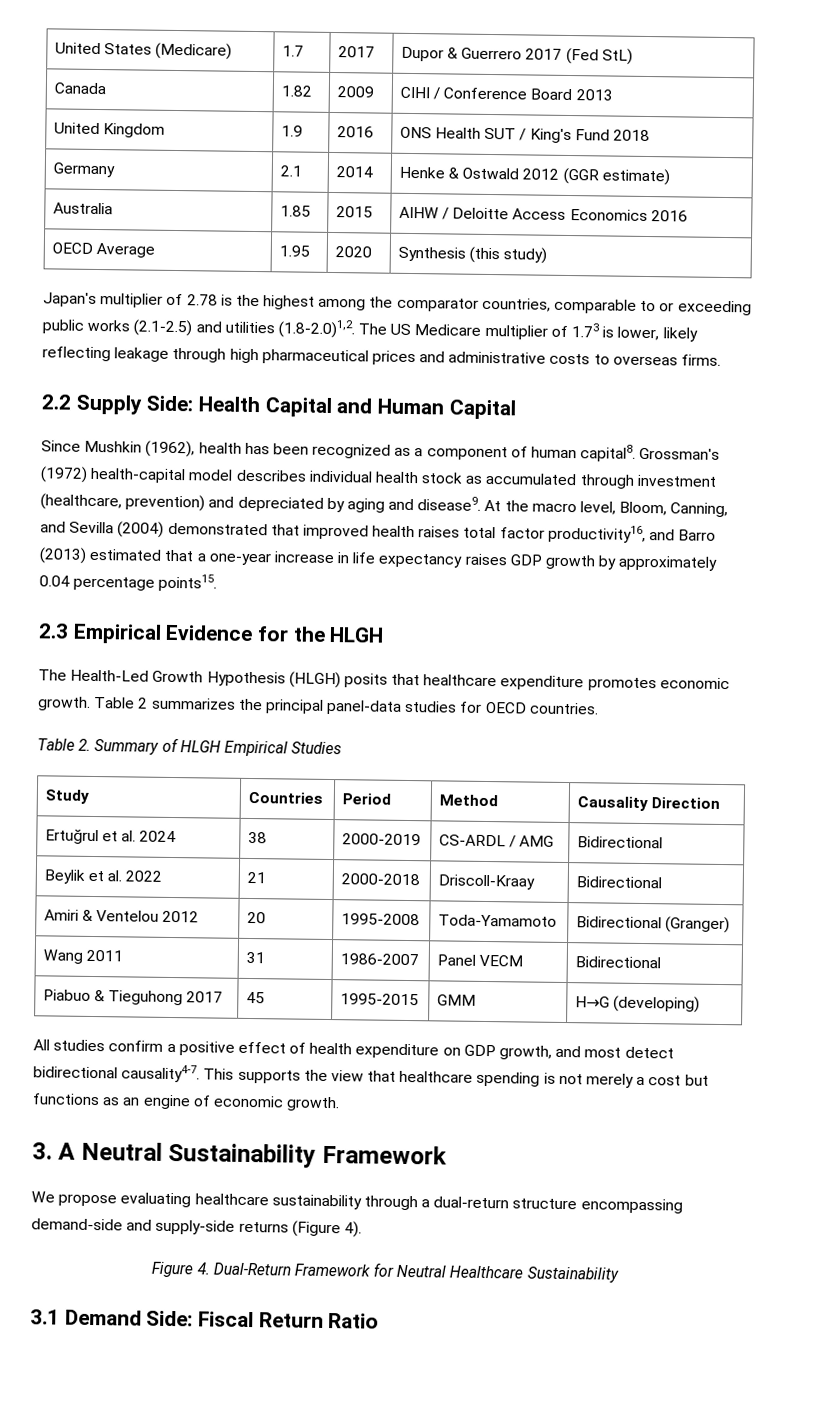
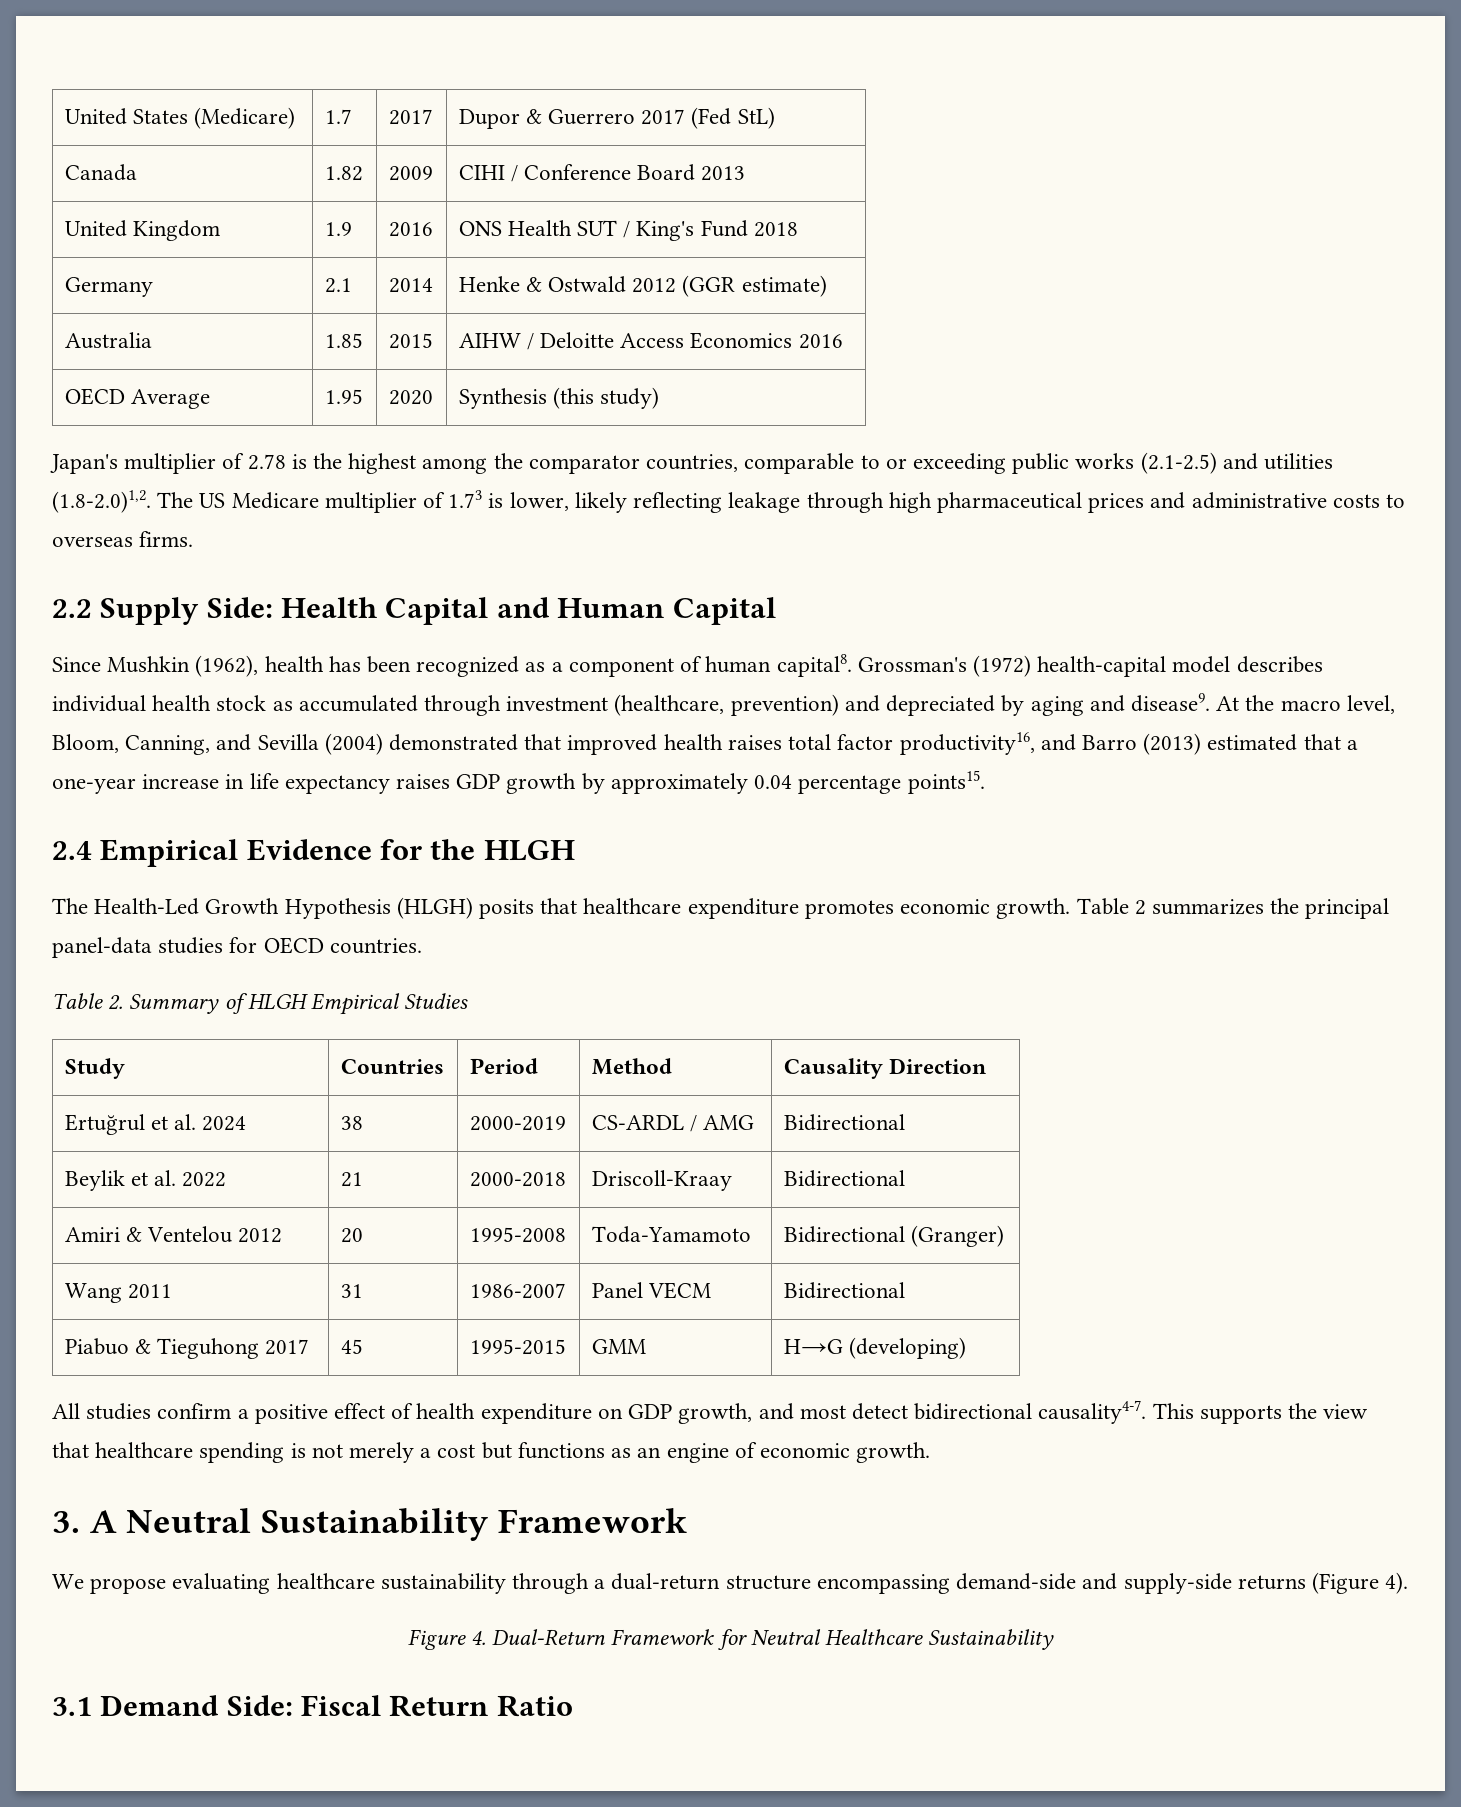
- 2.3 Empirical Evidence for the HLGH
+ 2.4 Empirical Evidence for the HLGH

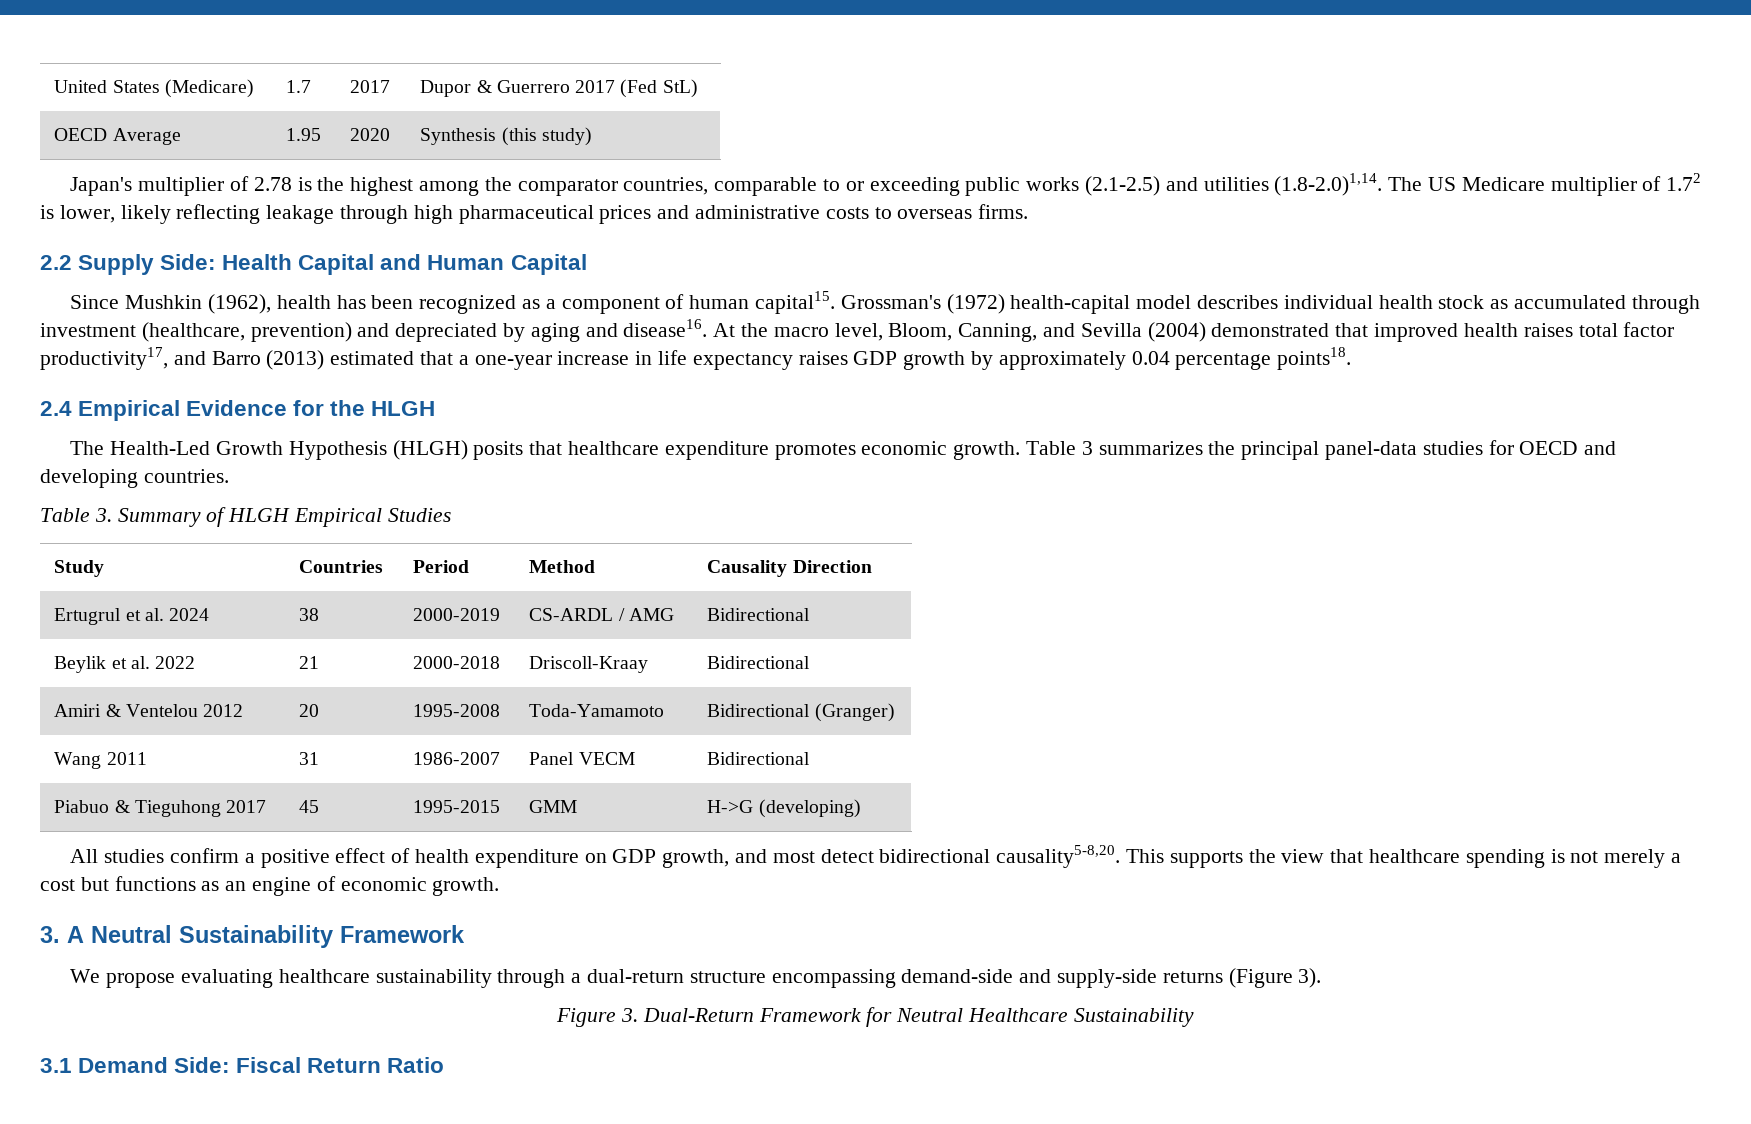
- Canada | 1.82 | 2009 | CIHI / Conference Board 2013
- United Kingdom | 1.9 | 2016 | ONS Health SUT / King's Fund 2018
- Germany | 2.1 | 2014 | Henke & Ostwald 2012 (GGR estimate)
- Australia | 1.85 | 2015 | AIHW / Deloitte Access Economics 2016
- Japan's multiplier of 2.78 is the highest among the comparator countries, comparable to or exceeding public works (2.1-2.5) and utilities (1.8-2.0)1,2. The US Medicare multiplier of 1.73 is lower, likely reflecting leakage through high pharmaceutical prices and administrative costs to overseas firms.
+ Japan's multiplier of 2.78 is the highest among the comparator countries, comparable to or exceeding public works (2.1-2.5) and utilities (1.8-2.0)1,14. The US Medicare multiplier of 1.72 is lower, likely reflecting leakage through high pharmaceutical prices and administrative costs to overseas firms.
- Since Mushkin (1962), health has been recognized as a component of human capital8.
+ Since Mushkin (1962), health has been recognized as a component of human capital15.
- Grossman's (1972) health-capital model describes individual health stock as accumulated through investment (healthcare, prevention) and depreciated by aging and disease9.
+ Grossman's (1972) health-capital model describes individual health stock as accumulated through investment (healthcare, prevention) and depreciated by aging and disease16.
- At the macro level, Bloom, Canning, and Sevilla (2004) demonstrated that improved health raises total factor productivity16, and Barro (2013) estimated that a one-year increase in life expectancy raises GDP growth by approximately 0.04 percentage points15.
+ At the macro level, Bloom, Canning, and Sevilla (2004) demonstrated that improved health raises total factor productivity17, and Barro (2013) estimated that a one-year increase in life expectancy raises GDP growth by approximately 0.04 percentage points18.
- Table 2 summarizes the principal panel-data studies for OECD countries.
+ Table 3 summarizes the principal panel-data studies for OECD and developing countries.
- Table 2. Summary of HLGH Empirical Studies
+ Table 3. Summary of HLGH Empirical Studies
- Ertuğrul et al. 2024 | 38 | 2000-2019 | CS-ARDL / AMG | Bidirectional
+ Ertugrul et al. 2024 | 38 | 2000-2019 | CS-ARDL / AMG | Bidirectional
- Piabuo & Tieguhong 2017 | 45 | 1995-2015 | GMM | H→G (developing)
+ Piabuo & Tieguhong 2017 | 45 | 1995-2015 | GMM | H->G (developing)
- All studies confirm a positive effect of health expenditure on GDP growth, and most detect bidirectional causality4-7.
+ All studies confirm a positive effect of health expenditure on GDP growth, and most detect bidirectional causality5-8,20.
- We propose evaluating healthcare sustainability through a dual-return structure encompassing demand-side and supply-side returns (Figure 4).
+ We propose evaluating healthcare sustainability through a dual-return structure encompassing demand-side and supply-side returns (Figure 3).
- Figure 4. Dual-Return Framework for Neutral Healthcare Sustainability
+ Figure 3. Dual-Return Framework for Neutral Healthcare Sustainability

